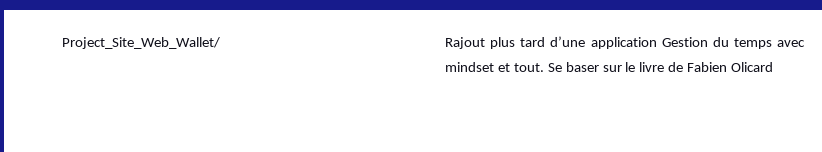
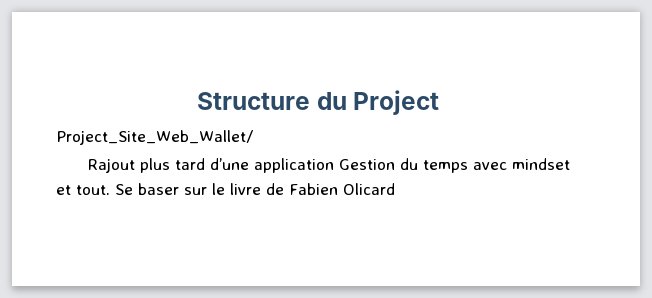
+ Structure du Project

